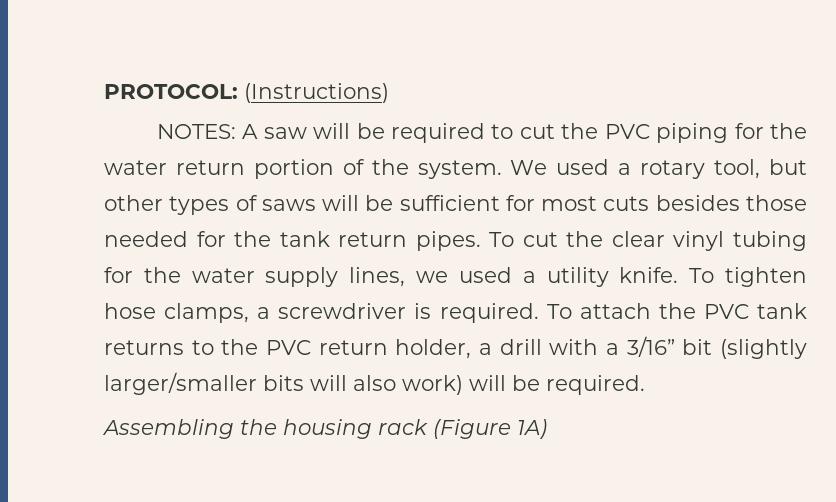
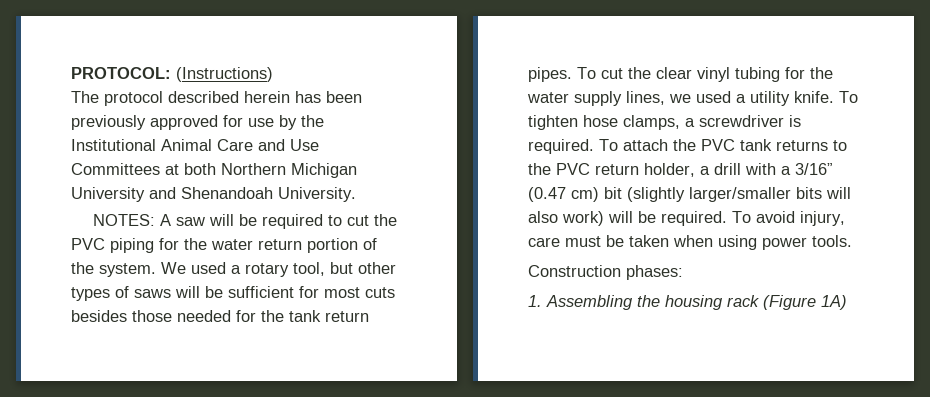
+ The protocol described herein has been previously approved for use by the Institutional Animal Care and Use Committees at both Northern Michigan University and Shenandoah University.
- To attach the PVC tank returns to the PVC return holder, a drill with a 3/16” bit (slightly larger/smaller bits will also work) will be required.
- Assembling the housing rack (Figure 1A)
+ To attach the PVC tank returns to the PVC return holder, a drill with a 3/16” (0.47 cm) bit (slightly larger/smaller bits will also work) will be required. To avoid injury, care must be taken when using power tools.
+ Construction phases:
+ 1. Assembling the housing rack (Figure 1A)

